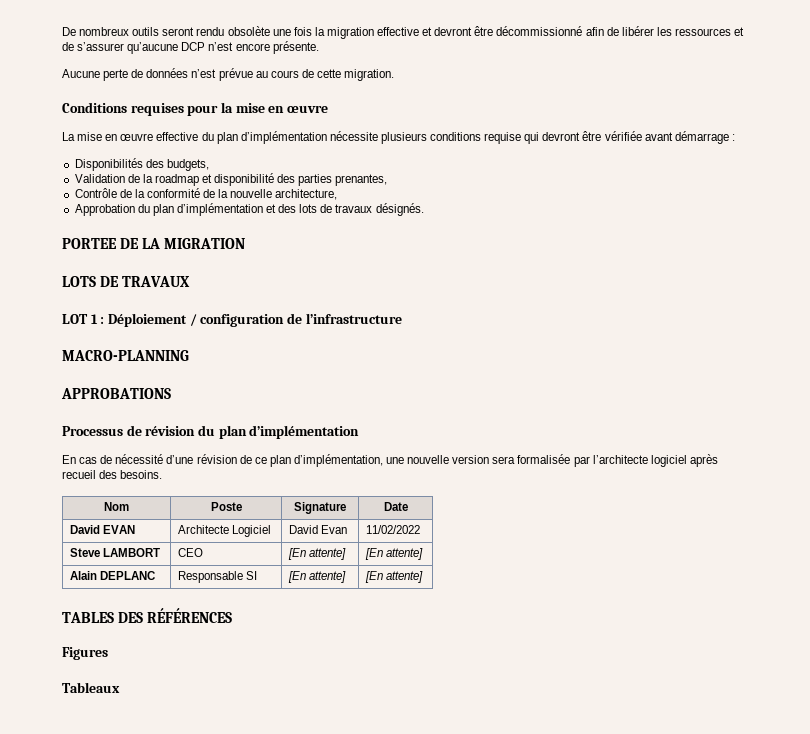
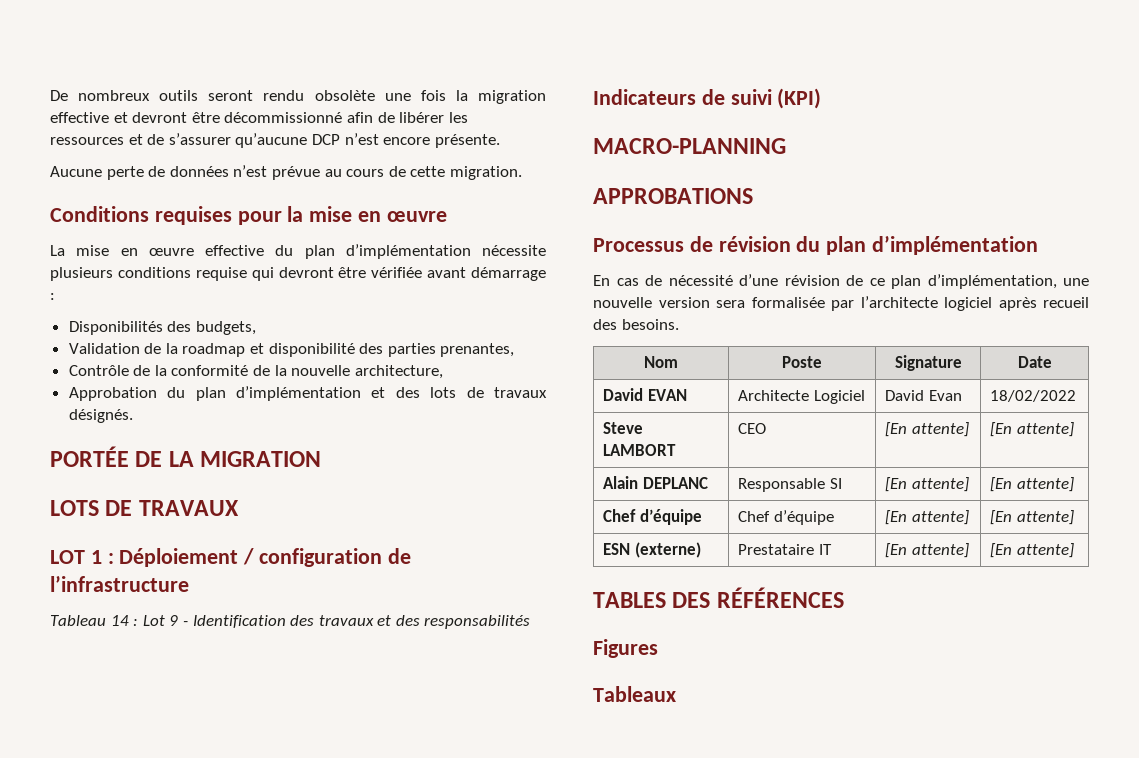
- PORTEE DE LA MIGRATION
+ PORTÉE DE LA MIGRATION
+ Tableau 14 : Lot 9 - Identification des travaux et des responsabilités
+ Indicateurs de suivi (KPI)
- David EVAN | Architecte Logiciel | David Evan | 11/02/2022
+ David EVAN | Architecte Logiciel | David Evan | 18/02/2022
+ Chef d’équipe | Chef d’équipe | [En attente] | [En attente]
+ ESN (externe) | Prestataire IT | [En attente] | [En attente]

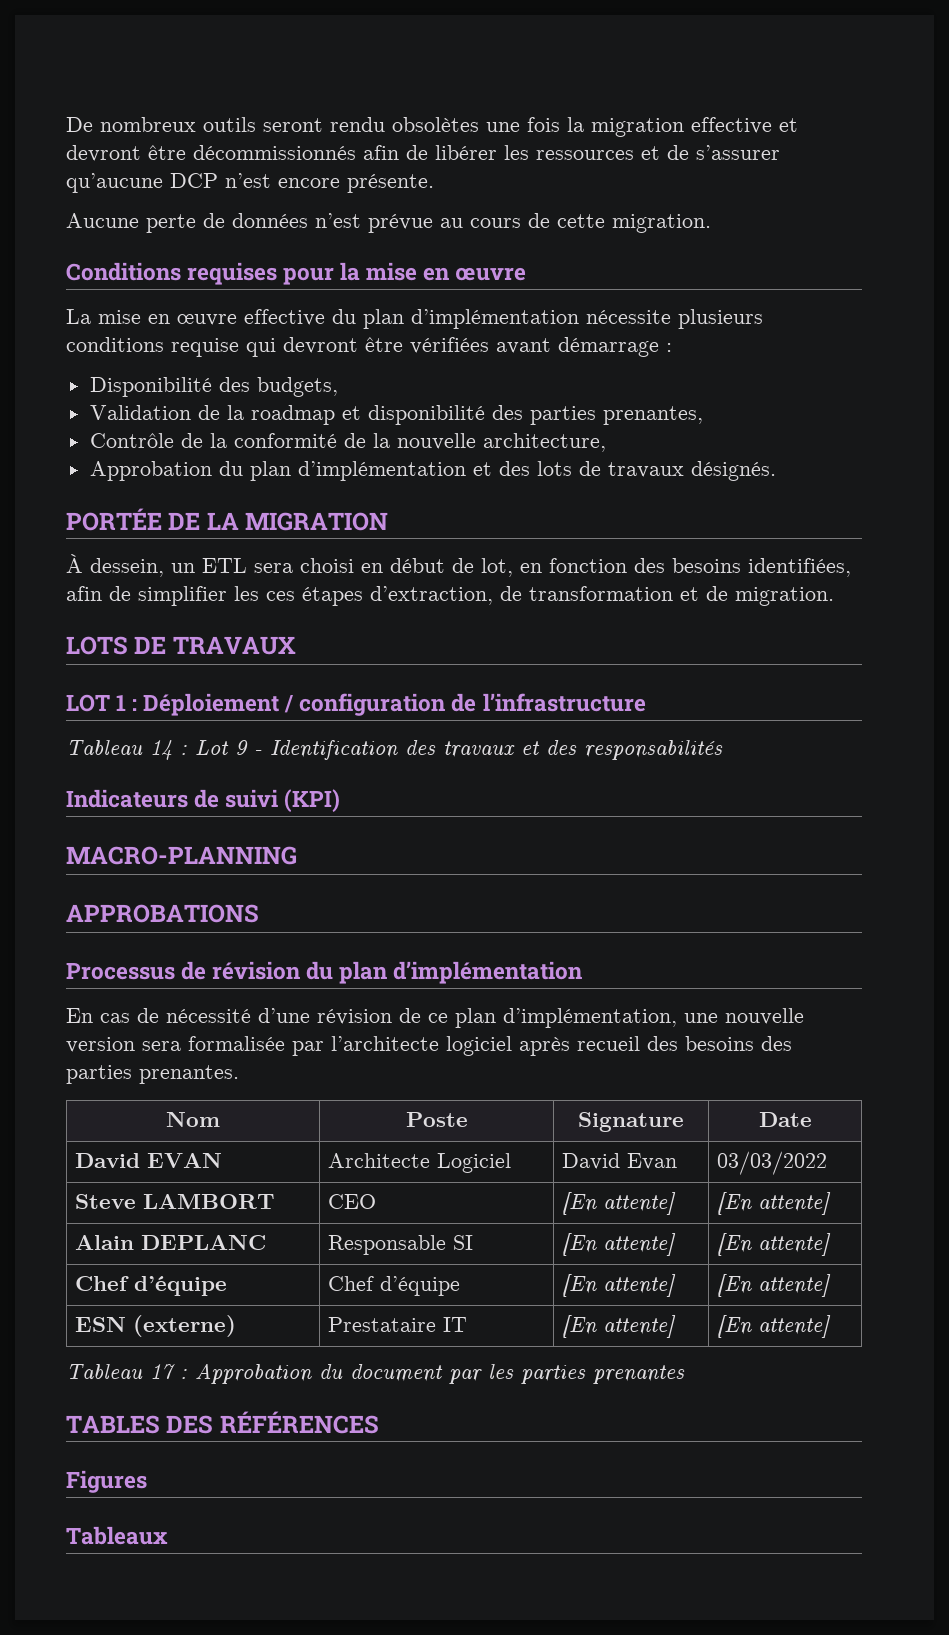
- De nombreux outils seront rendu obsolète une fois la migration effective et devront être décommissionné afin de libérer les ressources et de s’assurer qu’aucune DCP n’est encore présente.
+ De nombreux outils seront rendu obsolètes une fois la migration effective et devront être décommissionnés afin de libérer les ressources et de s’assurer qu’aucune DCP n’est encore présente.
- La mise en œuvre effective du plan d’implémentation nécessite plusieurs conditions requise qui devront être vérifiée avant démarrage :
+ La mise en œuvre effective du plan d’implémentation nécessite plusieurs conditions requise qui devront être vérifiées avant démarrage :
- Disponibilités des budgets,
+ Disponibilité des budgets,
+ À dessein, un ETL sera choisi en début de lot, en fonction des besoins identifiées, afin de simplifier les ces étapes d’extraction, de transformation et de migration.
- En cas de nécessité d’une révision de ce plan d’implémentation, une nouvelle version sera formalisée par l’architecte logiciel après recueil des besoins.
+ En cas de nécessité d’une révision de ce plan d’implémentation, une nouvelle version sera formalisée par l’architecte logiciel après recueil des besoins des parties prenantes.
- David EVAN | Architecte Logiciel | David Evan | 18/02/2022
+ David EVAN | Architecte Logiciel | David Evan | 03/03/2022
+ Tableau 17 : Approbation du document par les parties prenantes

